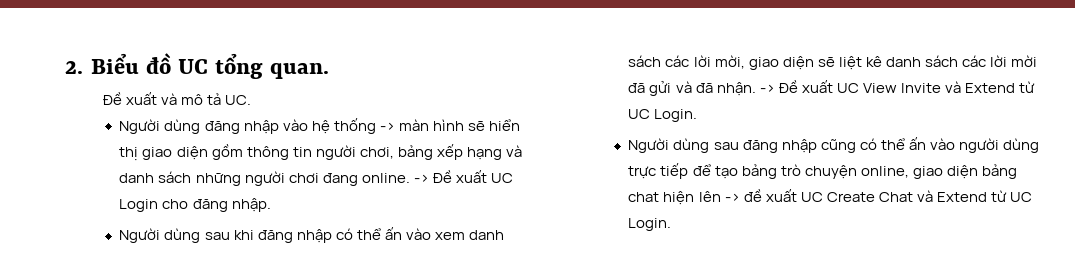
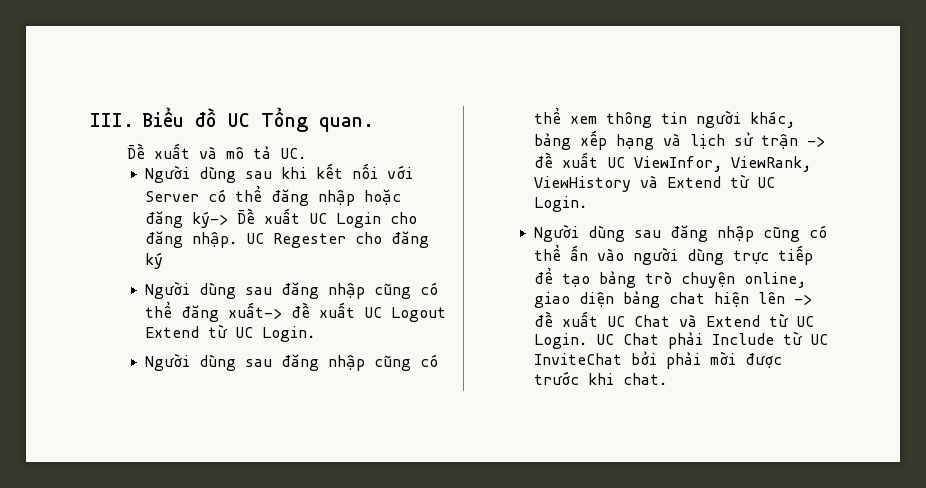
- 2. Biểu đồ UC tổng quan.
+ III. Biểu đồ UC Tổng quan.
- Người dùng đăng nhập vào hệ thống -> màn hình sẽ hiển thị giao diện gồm thông tin người chơi, bảng xếp hạng và danh sách những người chơi đang online. -> Đề xuất UC Login cho đăng nhập.
- Người dùng sau khi đăng nhập có thể ấn vào xem danh sách các lời mời, giao diện sẽ liệt kê danh sách các lời mời đã gửi và đã nhận. -> Đề xuất UC View Invite và Extend từ UC Login.
+ Người dùng sau khi kết nối với Server có thể đăng nhập hoặc đăng ký-> Đề xuất UC Login cho đăng nhập. UC Regester cho đăng ký
+ Người dùng sau đăng nhập cũng có thể đăng xuất-> đề xuất UC Logout Extend từ UC Login.
+ Người dùng sau đăng nhập cũng có thể xem thông tin người khác, bảng xếp hạng và lịch sử trận -> đề xuất UC ViewInfor, ViewRank, ViewHistory và Extend từ UC Login.
- Người dùng sau đăng nhập cũng có thể ấn vào người dùng trực tiếp để tạo bảng trò chuyện online, giao diện bảng chat hiện lên -> đề xuất UC Create Chat và Extend từ UC Login.
+ Người dùng sau đăng nhập cũng có thể ấn vào người dùng trực tiếp để tạo bảng trò chuyện online, giao diện bảng chat hiện lên -> đề xuất UC Chat và Extend từ UC Login.
+ UC Chat phải Include từ UC InviteChat bởi phải mời được trước khi chat.

